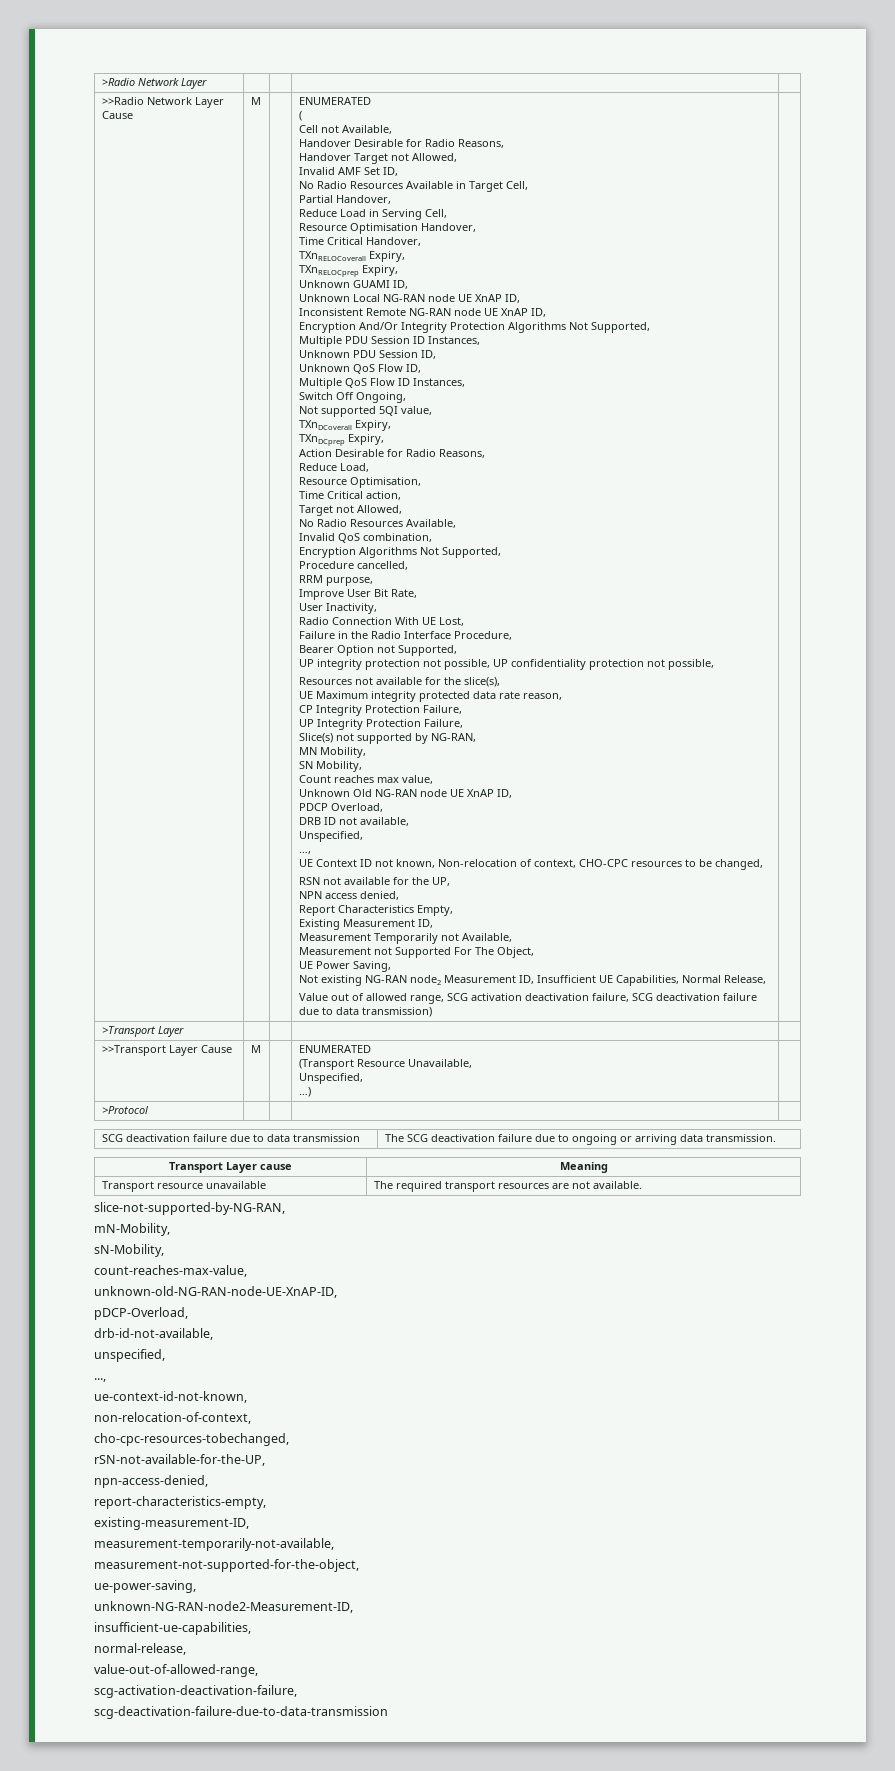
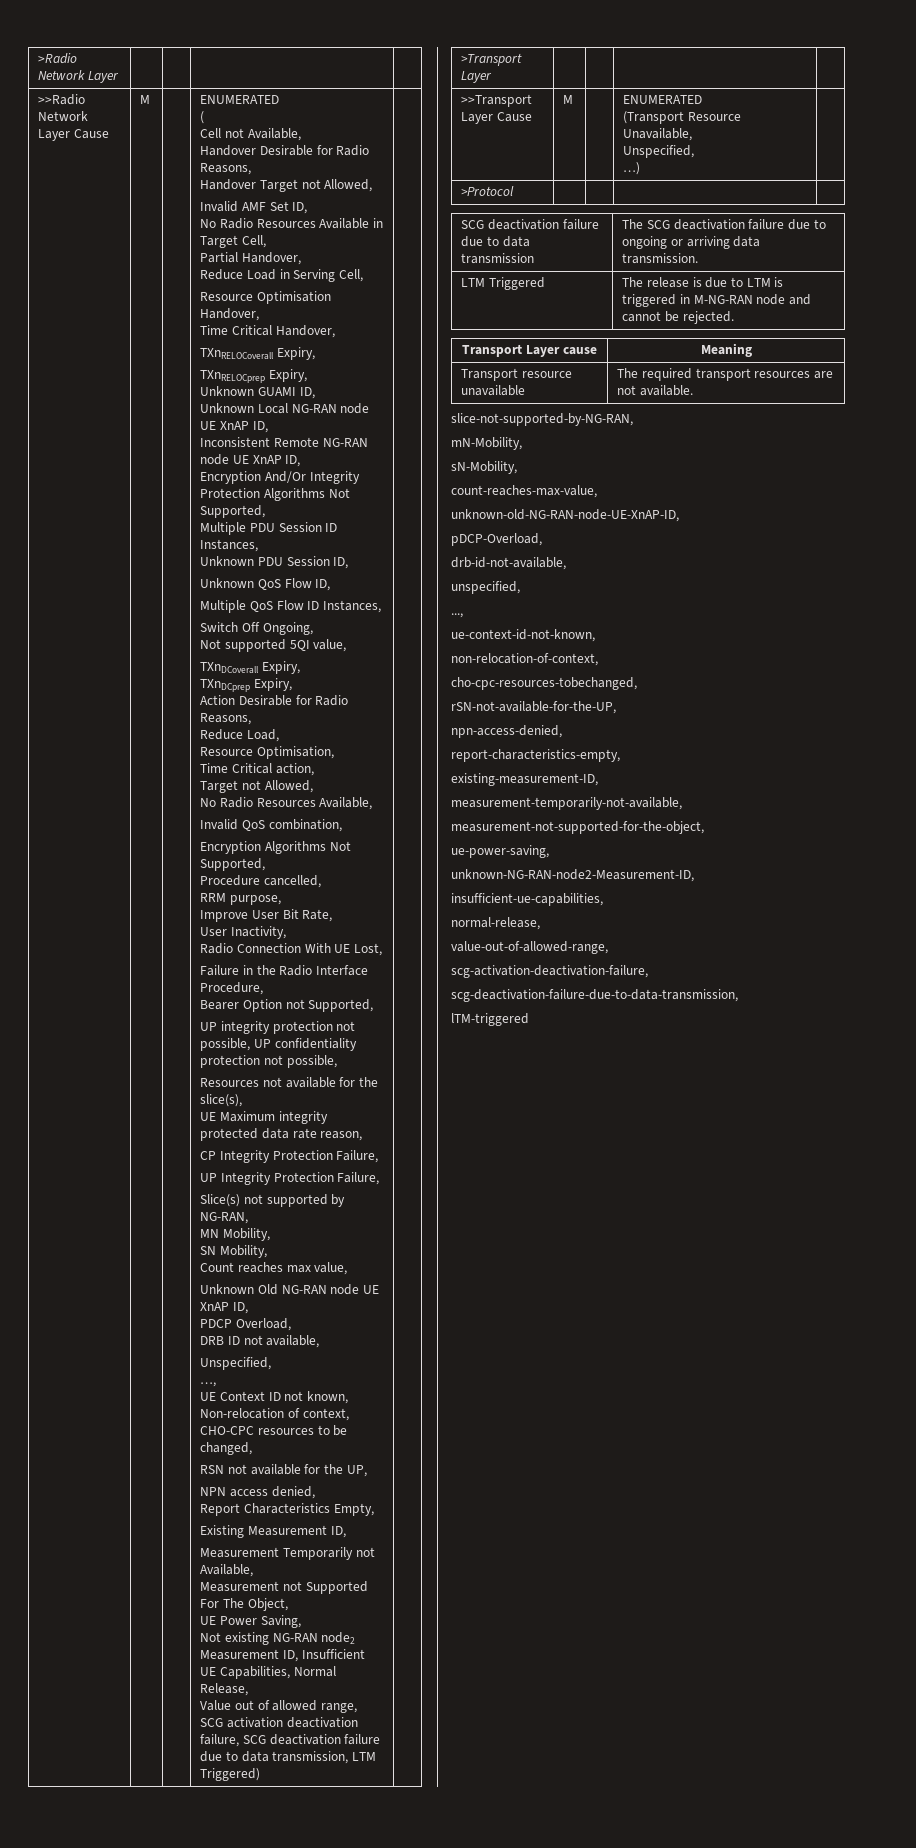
- Value out of allowed range, SCG activation deactivation failure, SCG deactivation failure due to data transmission)
+ Value out of allowed range, SCG activation deactivation failure, SCG deactivation failure due to data transmission, LTM Triggered)
+ LTM Triggered | The release is due to LTM is triggered in M-NG-RAN node and cannot be rejected.
- scg-deactivation-failure-due-to-data-transmission
+ scg-deactivation-failure-due-to-data-transmission,
+ lTM-triggered

